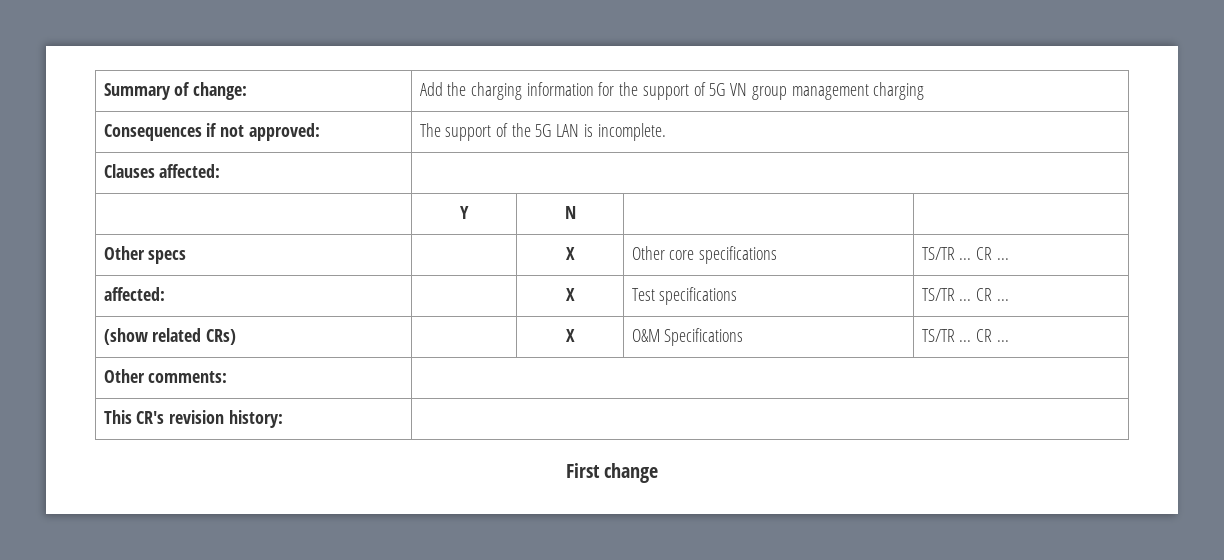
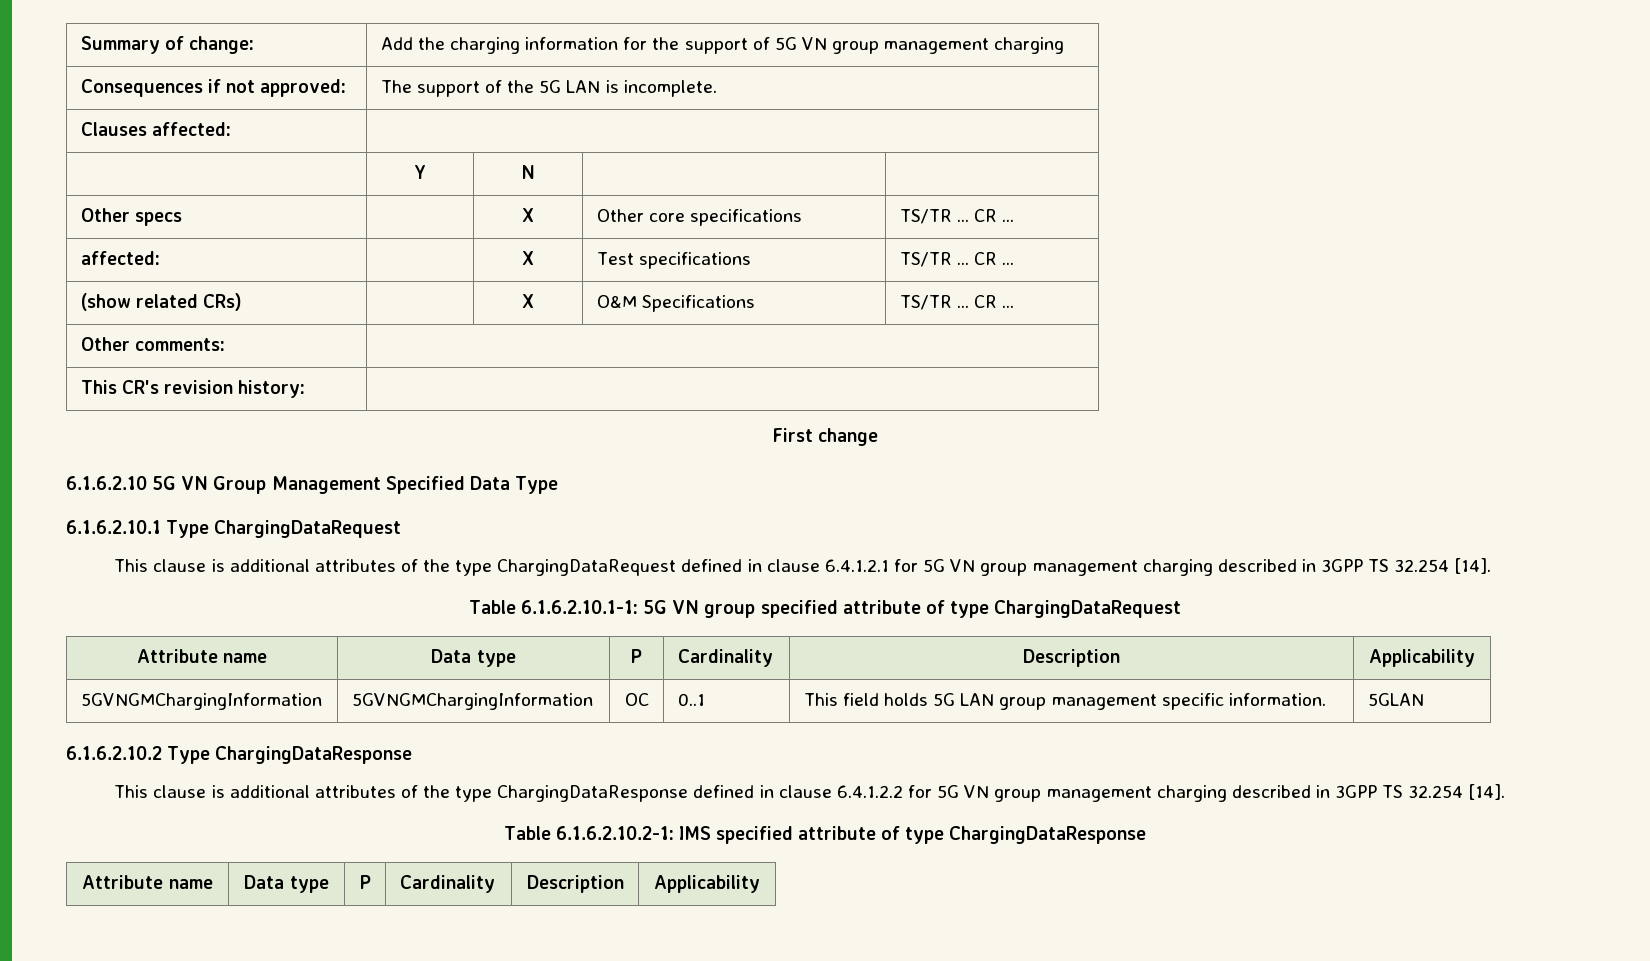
+ 6.1.6.2.10 5G VN Group Management Specified Data Type
+ 6.1.6.2.10.1 Type ChargingDataRequest
+ This clause is additional attributes of the type ChargingDataRequest defined in clause 6.4.1.2.1 for 5G VN group management charging described in 3GPP TS 32.254 [14].
+ Table 6.1.6.2.10.1-1: 5G VN group specified attribute of type ChargingDataRequest
+ Attribute name | Data type | P | Cardinality | Description | Applicability
+ 5GVNGMChargingInformation | 5GVNGMChargingInformation | OC | 0..1 | This field holds 5G LAN group management specific information. | 5GLAN
+ 6.1.6.2.10.2 Type ChargingDataResponse
+ This clause is additional attributes of the type ChargingDataResponse defined in clause 6.4.1.2.2 for 5G VN group management charging described in 3GPP TS 32.254 [14].
+ Table 6.1.6.2.10.2-1: IMS specified attribute of type ChargingDataResponse
+ Attribute name | Data type | P | Cardinality | Description | Applicability

